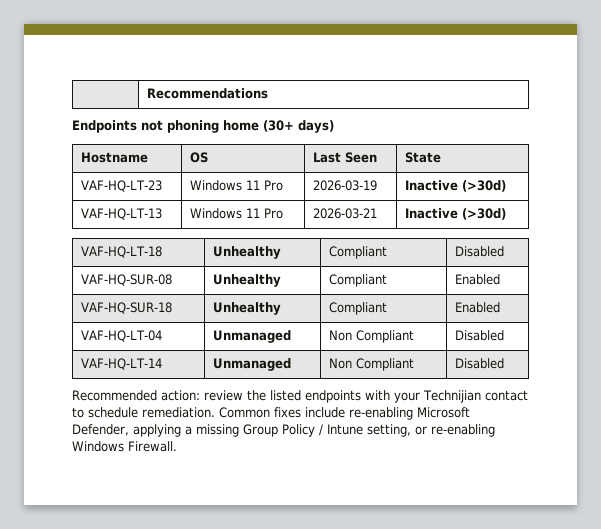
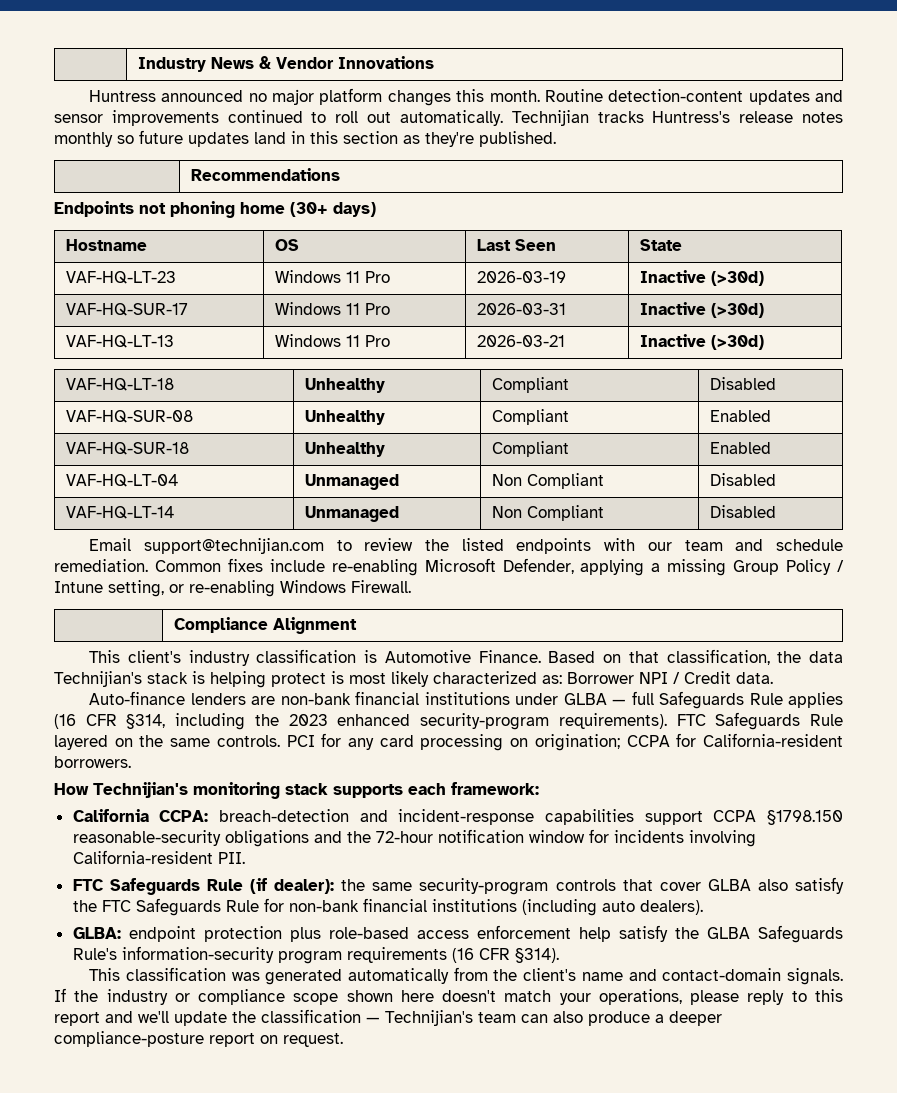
+ | Industry News & Vendor Innovations
+ Huntress announced no major platform changes this month. Routine detection-content updates and sensor improvements continued to roll out automatically. Technijian tracks Huntress's release notes monthly so future updates land in this section as they're published.
+ VAF-HQ-SUR-17 | Windows 11 Pro | 2026-03-31 | Inactive (>30d)
- Recommended action: review the listed endpoints with your Technijian contact to schedule remediation.
+ Email support@technijian.com to review the listed endpoints with our team and schedule remediation.
+ | Compliance Alignment
+ This client's industry classification is Automotive Finance. Based on that classification, the data Technijian's stack is helping protect is most likely characterized as: Borrower NPI / Credit data.
+ Auto-finance lenders are non-bank financial institutions under GLBA — full Safeguards Rule applies (16 CFR §314, including the 2023 enhanced security-program requirements). FTC Safeguards Rule layered on the same controls. PCI for any card processing on origination; CCPA for California-resident borrowers.
+ How Technijian's monitoring stack supports each framework:
+ California CCPA: breach-detection and incident-response capabilities support CCPA §1798.150 reasonable-security obligations and the 72-hour notification window for incidents involving California-resident PII.
+ FTC Safeguards Rule (if dealer): the same security-program controls that cover GLBA also satisfy the FTC Safeguards Rule for non-bank financial institutions (including auto dealers).
+ GLBA: endpoint protection plus role-based access enforcement help satisfy the GLBA Safeguards Rule's information-security program requirements (16 CFR §314).
+ This classification was generated automatically from the client's name and contact-domain signals. If the industry or compliance scope shown here doesn't match your operations, please reply to this report and we'll update the classification — Technijian's team can also produce a deeper compliance-posture report on request.

